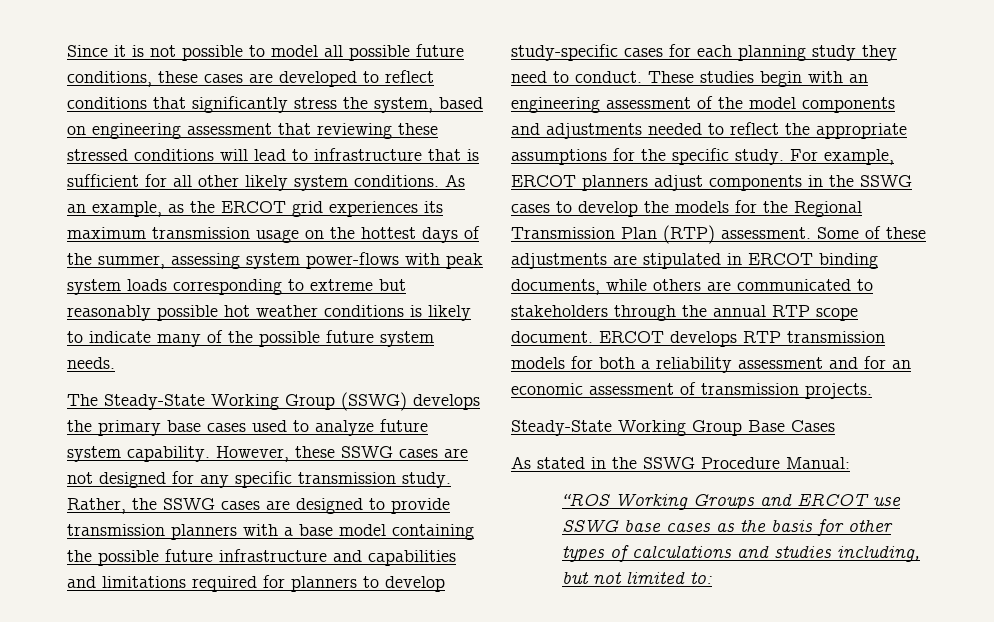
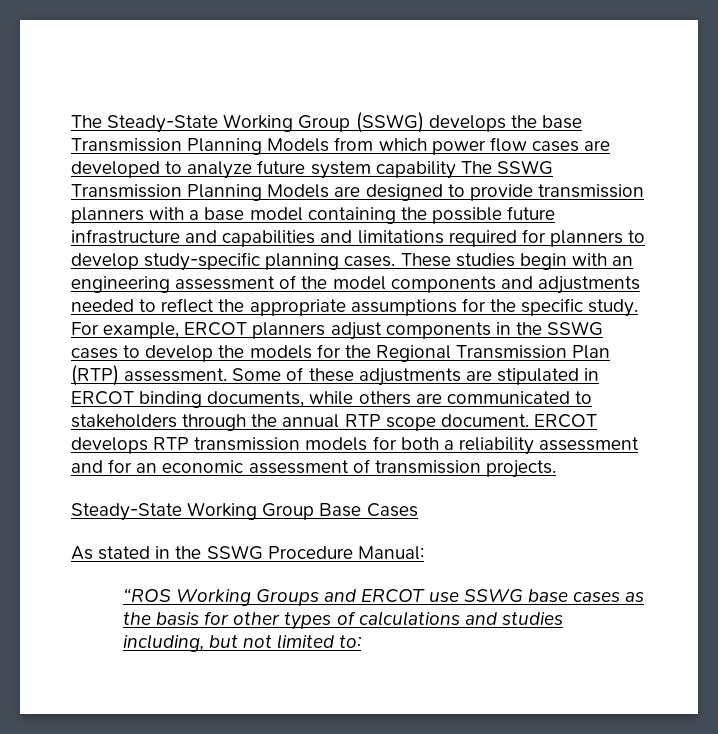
- Since it is not possible to model all possible future conditions, these cases are developed to reflect conditions that significantly stress the system, based on engineering assessment that reviewing these stressed conditions will lead to infrastructure that is sufficient for all other likely system conditions. As an example, as the ERCOT grid experiences its maximum transmission usage on the hottest days of the summer, assessing system power-flows with peak system loads corresponding to extreme but reasonably possible hot weather conditions is likely to indicate many of the possible future system needs.
- The Steady-State Working Group (SSWG) develops the primary base cases used to analyze future system capability. However, these SSWG cases are not designed for any specific transmission study. Rather, the SSWG cases are designed to provide transmission planners with a base model containing the possible future infrastructure and capabilities and limitations required for planners to develop study-specific cases for each planning study they need to conduct.
+ The Steady-State Working Group (SSWG) develops the base Transmission Planning Models from which power flow cases are developed to analyze future system capability The SSWG Transmission Planning Models are designed to provide transmission planners with a base model containing the possible future infrastructure and capabilities and limitations required for planners to develop study-specific planning cases.

